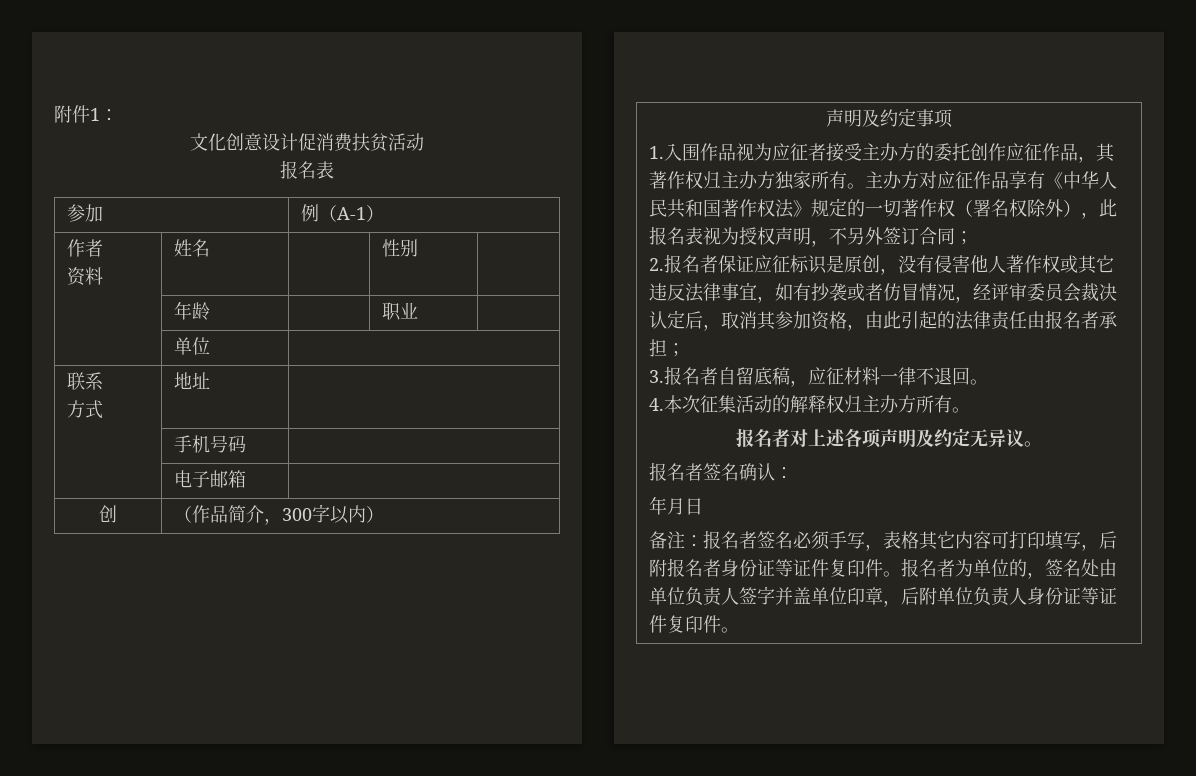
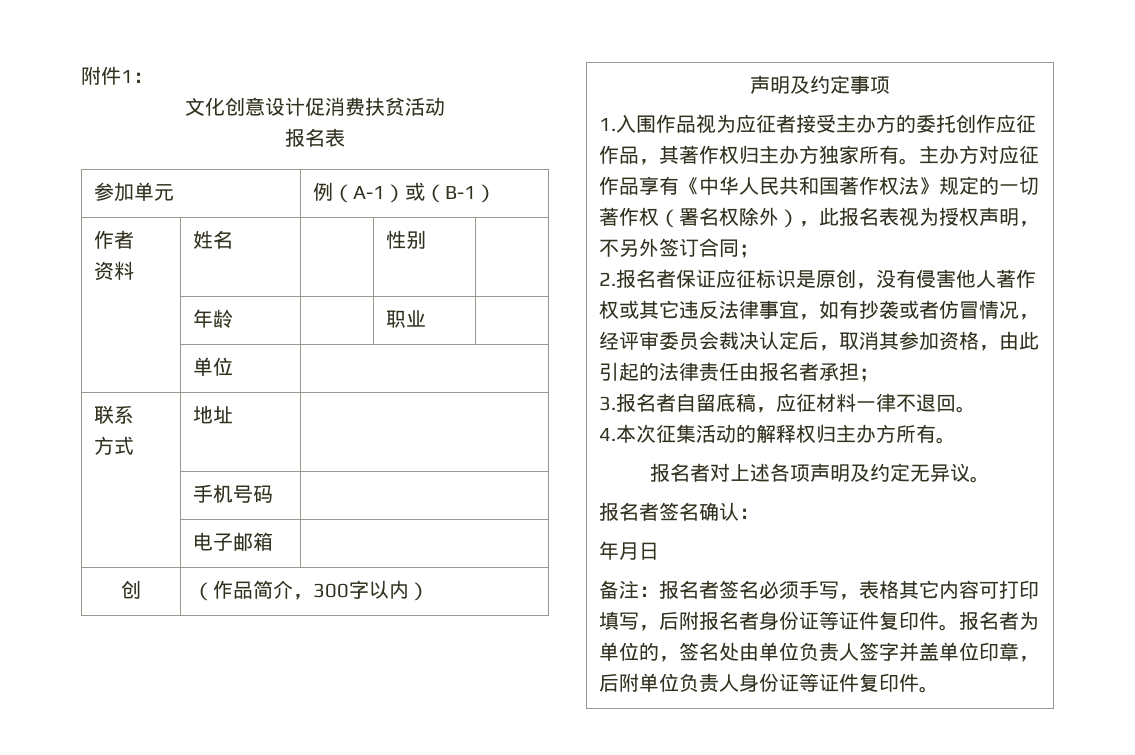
- 参加 | 例（A-1）
+ 参加单元 | 例（A-1）或（B-1）

